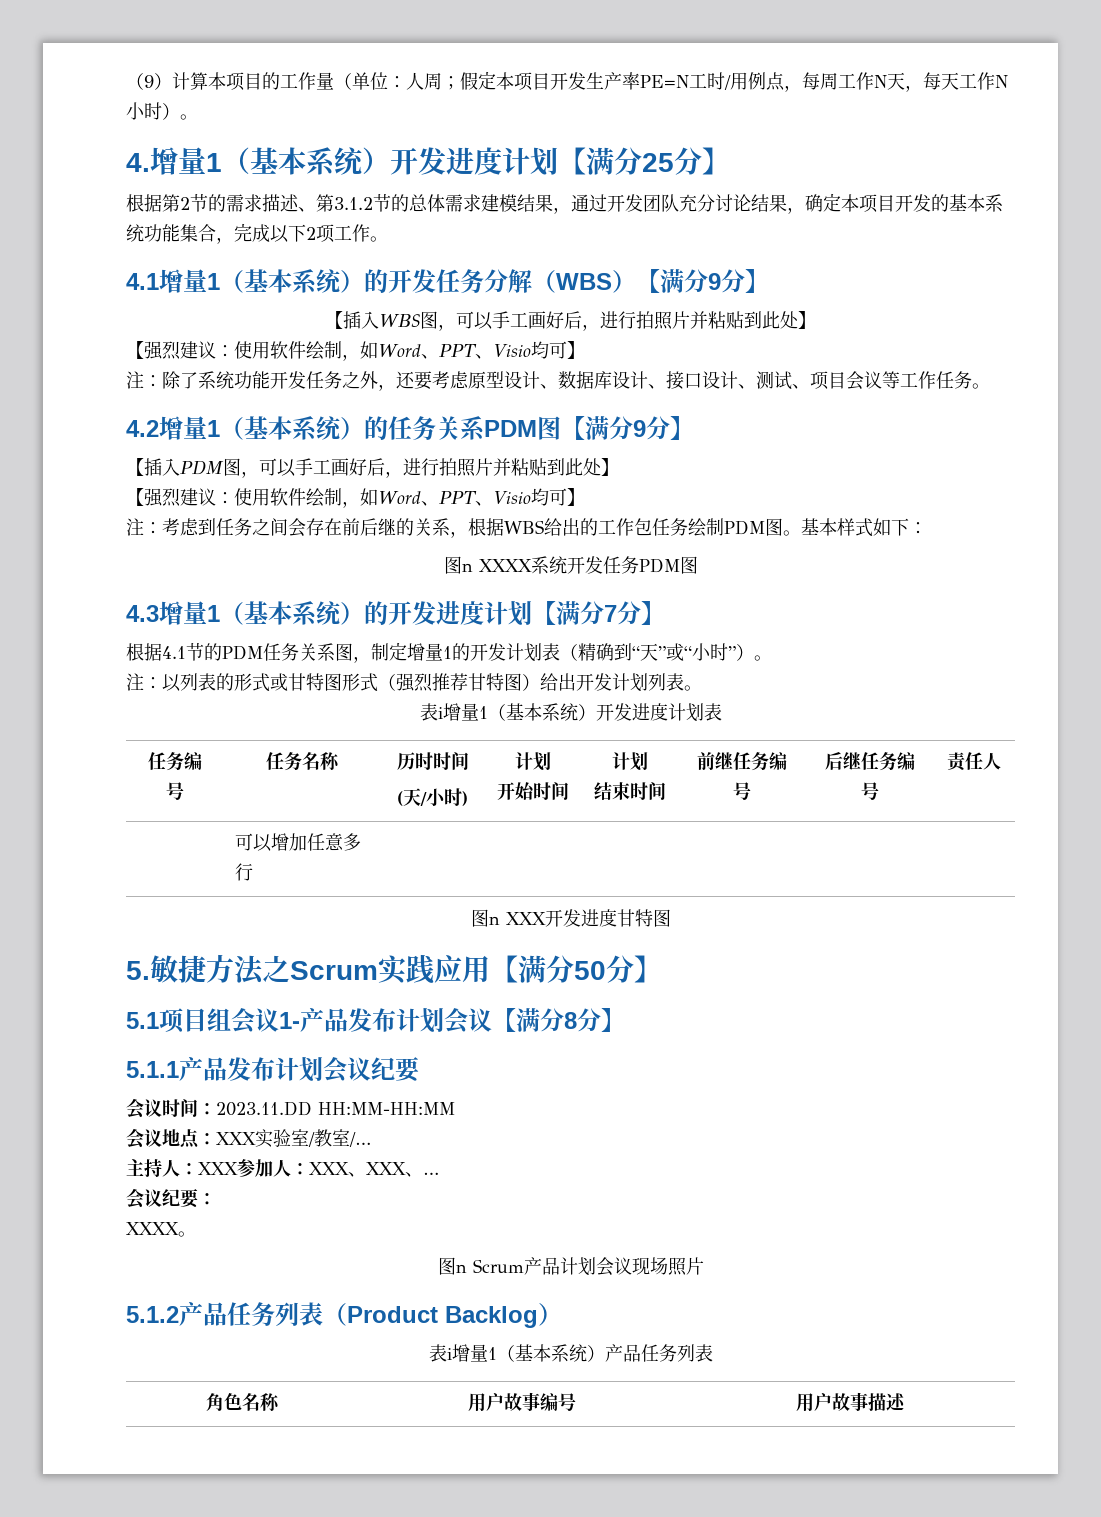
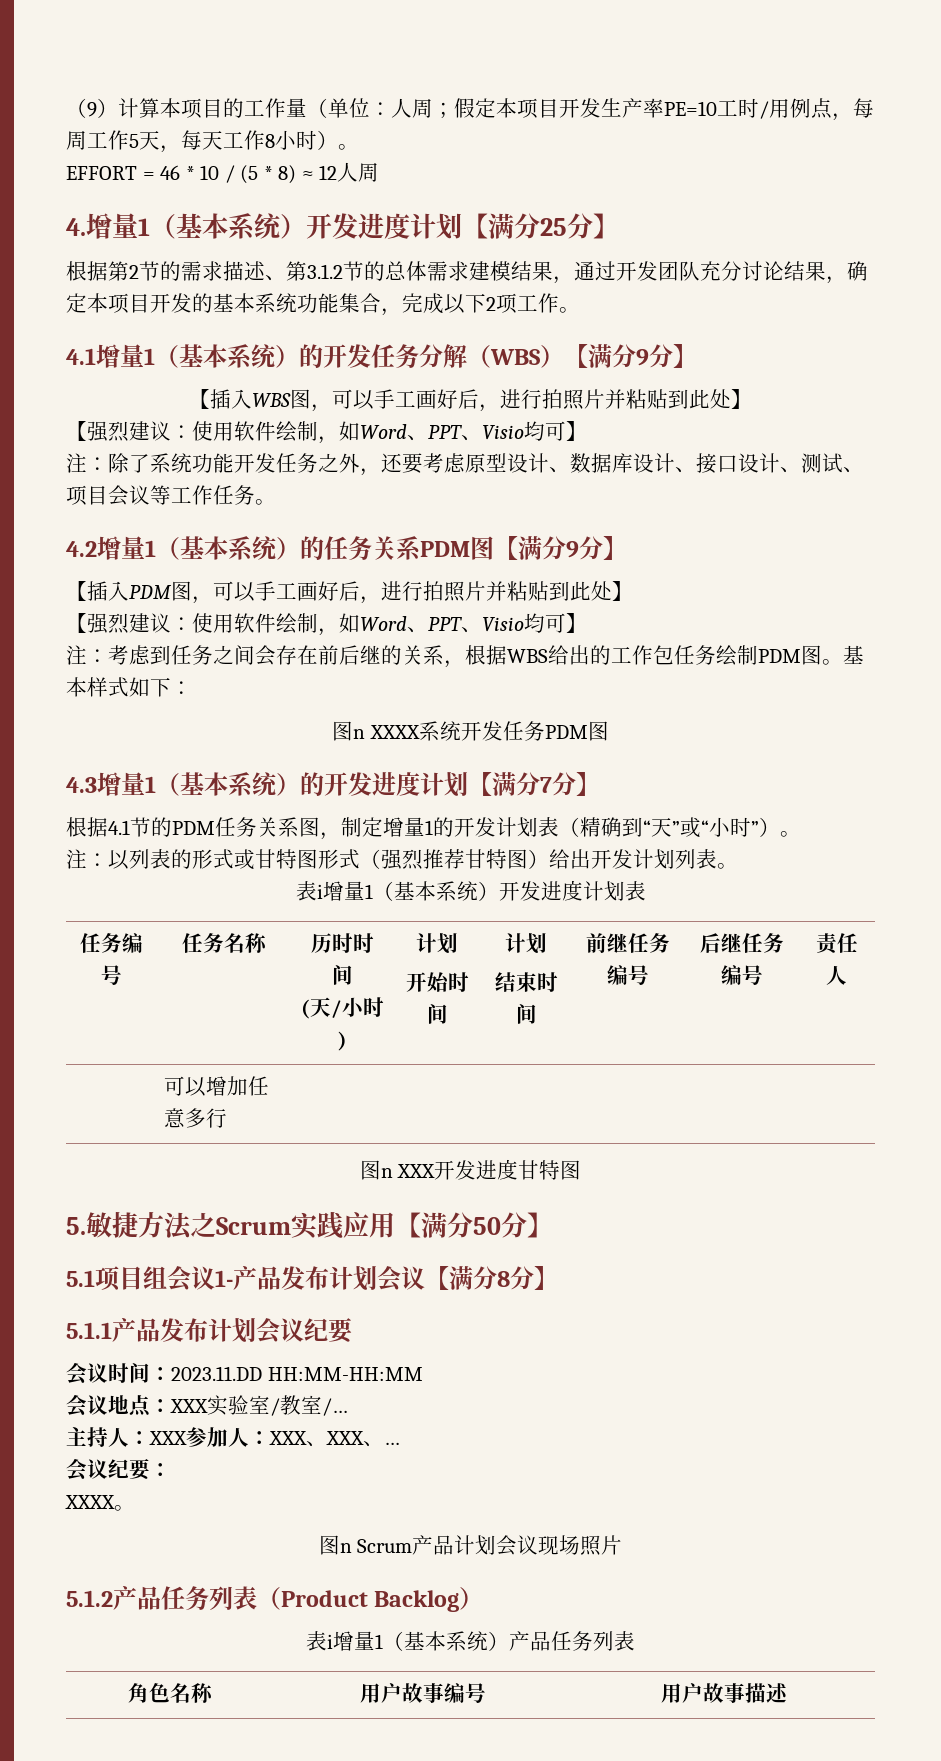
- （9）计算本项目的工作量（单位：人周；假定本项目开发生产率PE=N工时/用例点，每周工作N天，每天工作N小时）。
+ （9）计算本项目的工作量（单位：人周；假定本项目开发生产率PE=10工时/用例点，每周工作5天，每天工作8小时）。
+ EFFORT = 46 * 10 / (5 * 8) ≈ 12人周

